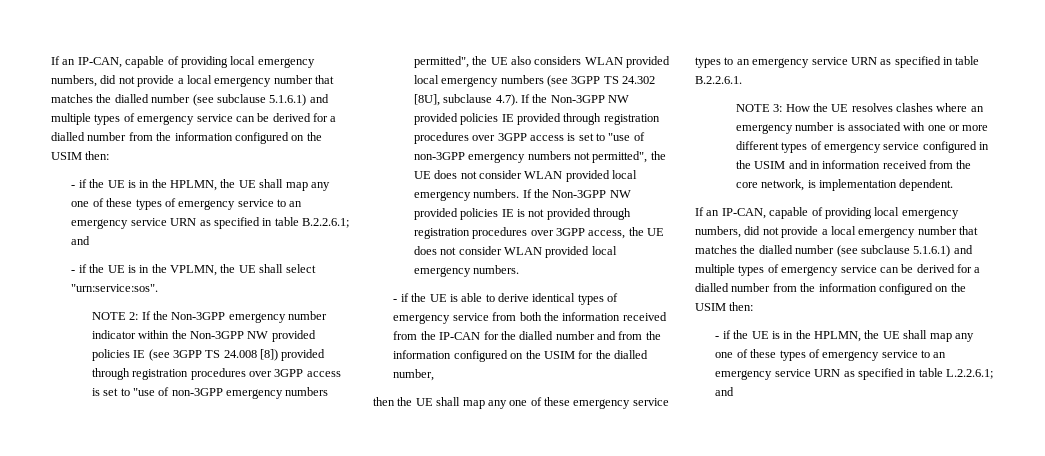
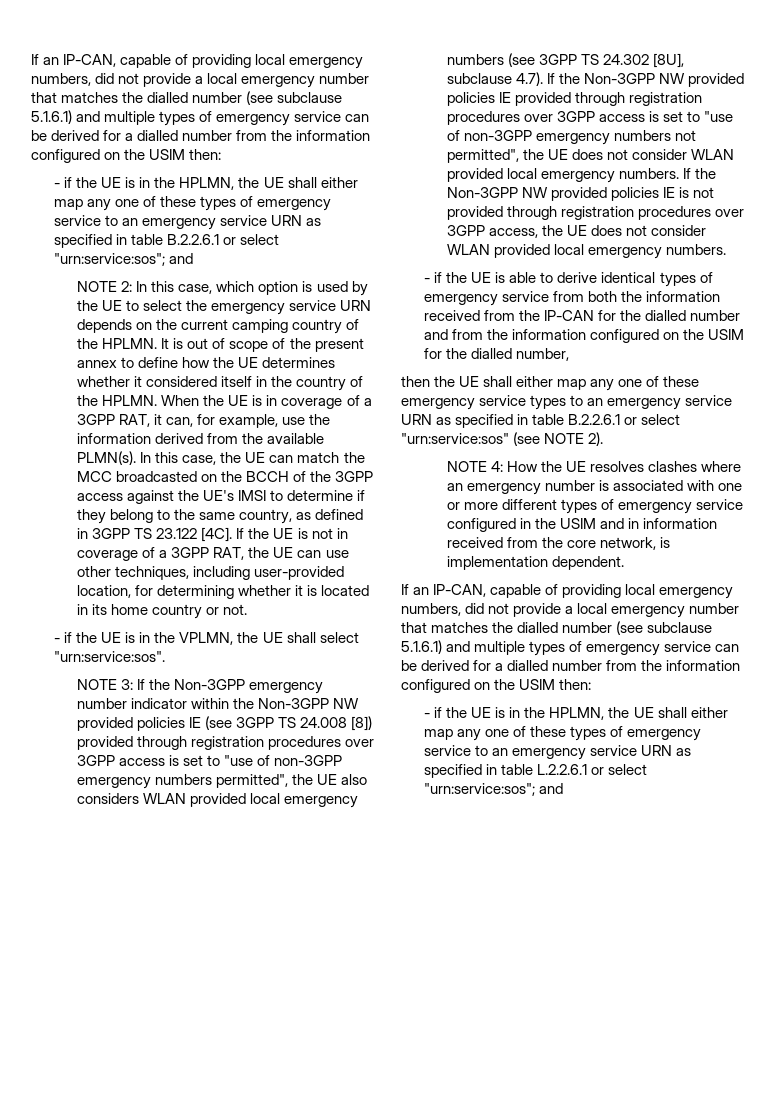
- - if the UE is in the HPLMN, the UE shall map any one of these types of emergency service to an emergency service URN as specified in table B.2.2.6.1; and
+ - if the UE is in the HPLMN, the UE shall either map any one of these types of emergency service to an emergency service URN as specified in table B.2.2.6.1 or select "urn:service:sos"; and
+ NOTE 2: In this case, which option is used by the UE to select the emergency service URN depends on the current camping country of the HPLMN. It is out of scope of the present annex to define how the UE determines whether it considered itself in the country of the HPLMN. When the UE is in coverage of a 3GPP RAT, it can, for example, use the information derived from the available PLMN(s). In this case, the UE can match the MCC broadcasted on the BCCH of the 3GPP access against the UE's IMSI to determine if they belong to the same country, as defined in 3GPP TS 23.122 [4C]. If the UE is not in coverage of a 3GPP RAT, the UE can use other techniques, including user-provided location, for determining whether it is located in its home country or not.
- NOTE 2:
+ NOTE 3:
- then the UE shall map any one of these emergency service types to an emergency service URN as specified in table B.2.2.6.1.
- NOTE 3: How the UE resolves clashes where an emergency number is associated with one or more different types of emergency service configured in the USIM and in information received from the core network, is implementation dependent.
+ then the UE shall either map any one of these emergency service types to an emergency service URN as specified in table B.2.2.6.1 or select "urn:service:sos" (see NOTE 2).
+ NOTE 4: How the UE resolves clashes where an emergency number is associated with one or more different types of emergency service configured in the USIM and in information received from the core network, is implementation dependent.
- - if the UE is in the HPLMN, the UE shall map any one of these types of emergency service to an emergency service URN as specified in table L.2.2.6.1; and
+ - if the UE is in the HPLMN, the UE shall either map any one of these types of emergency service to an emergency service URN as specified in table L.2.2.6.1 or select "urn:service:sos"; and

